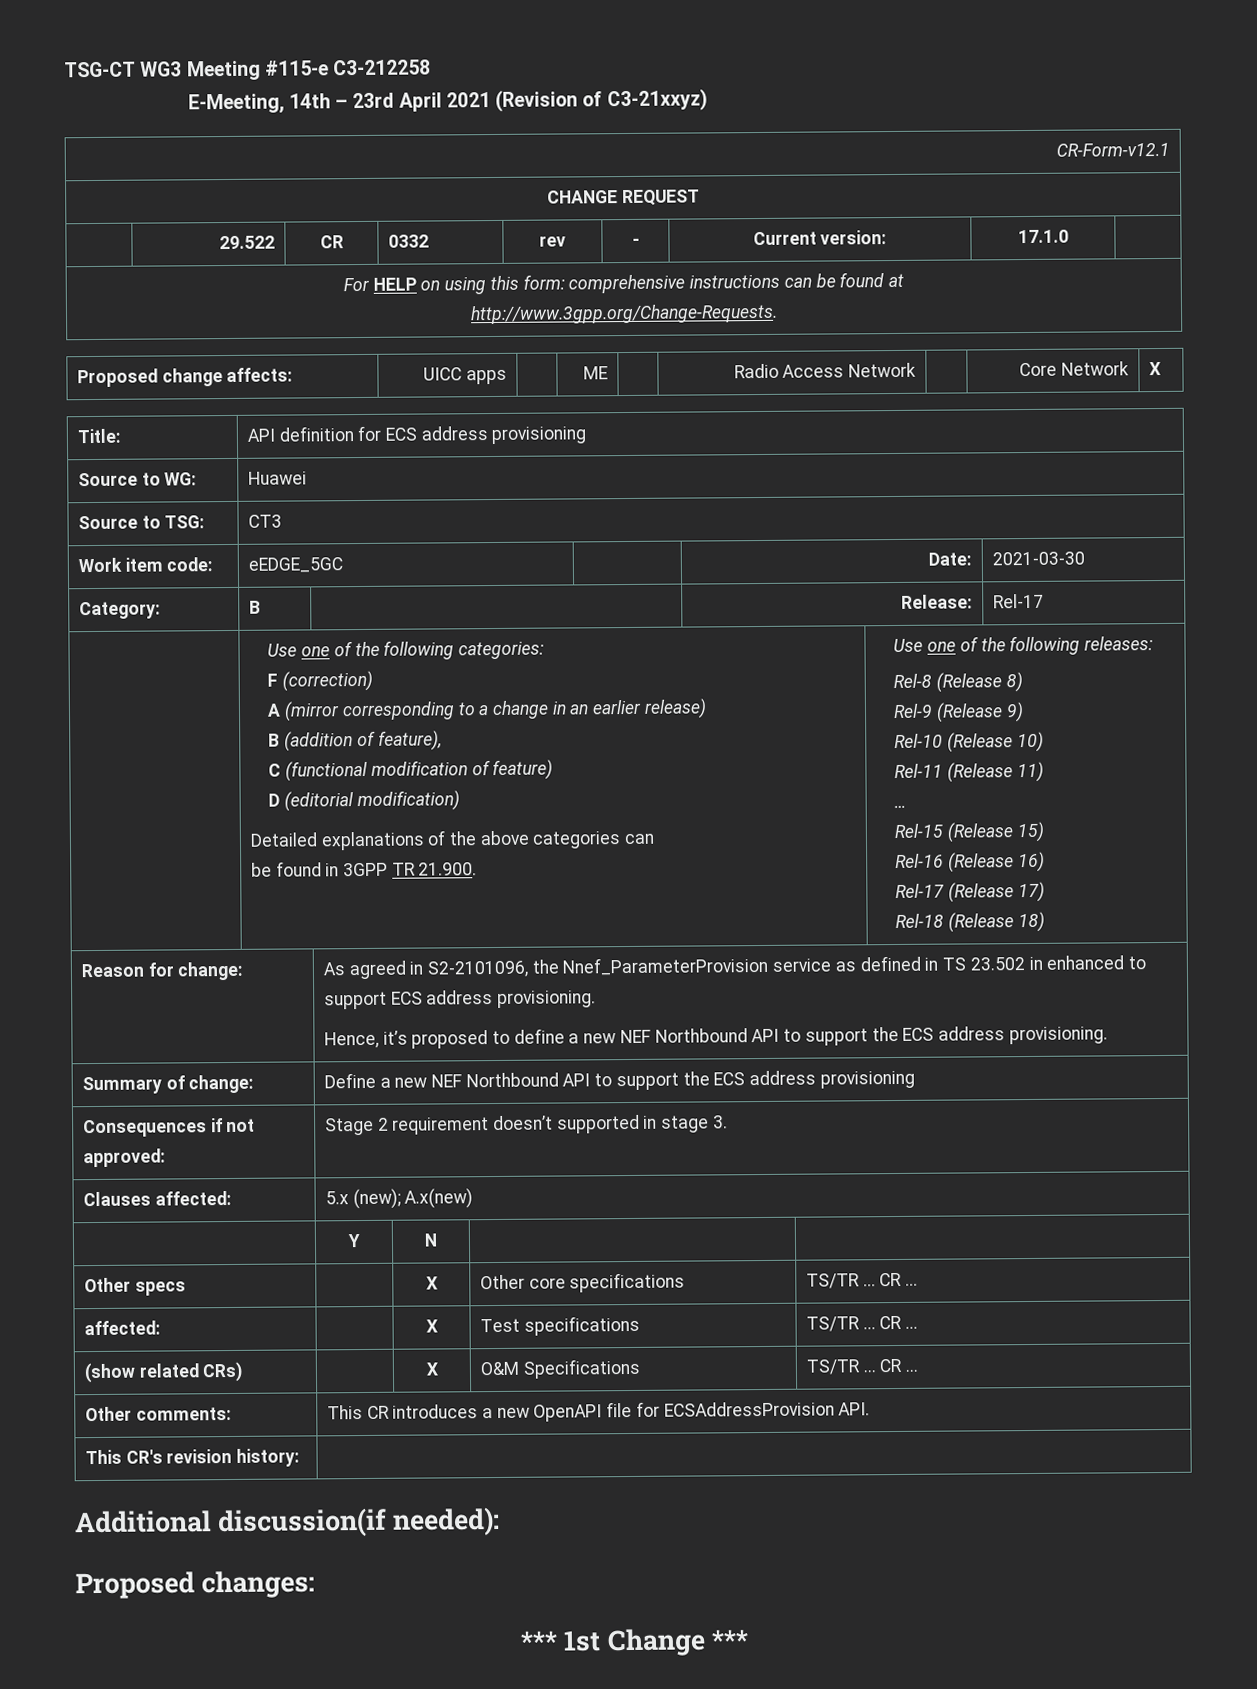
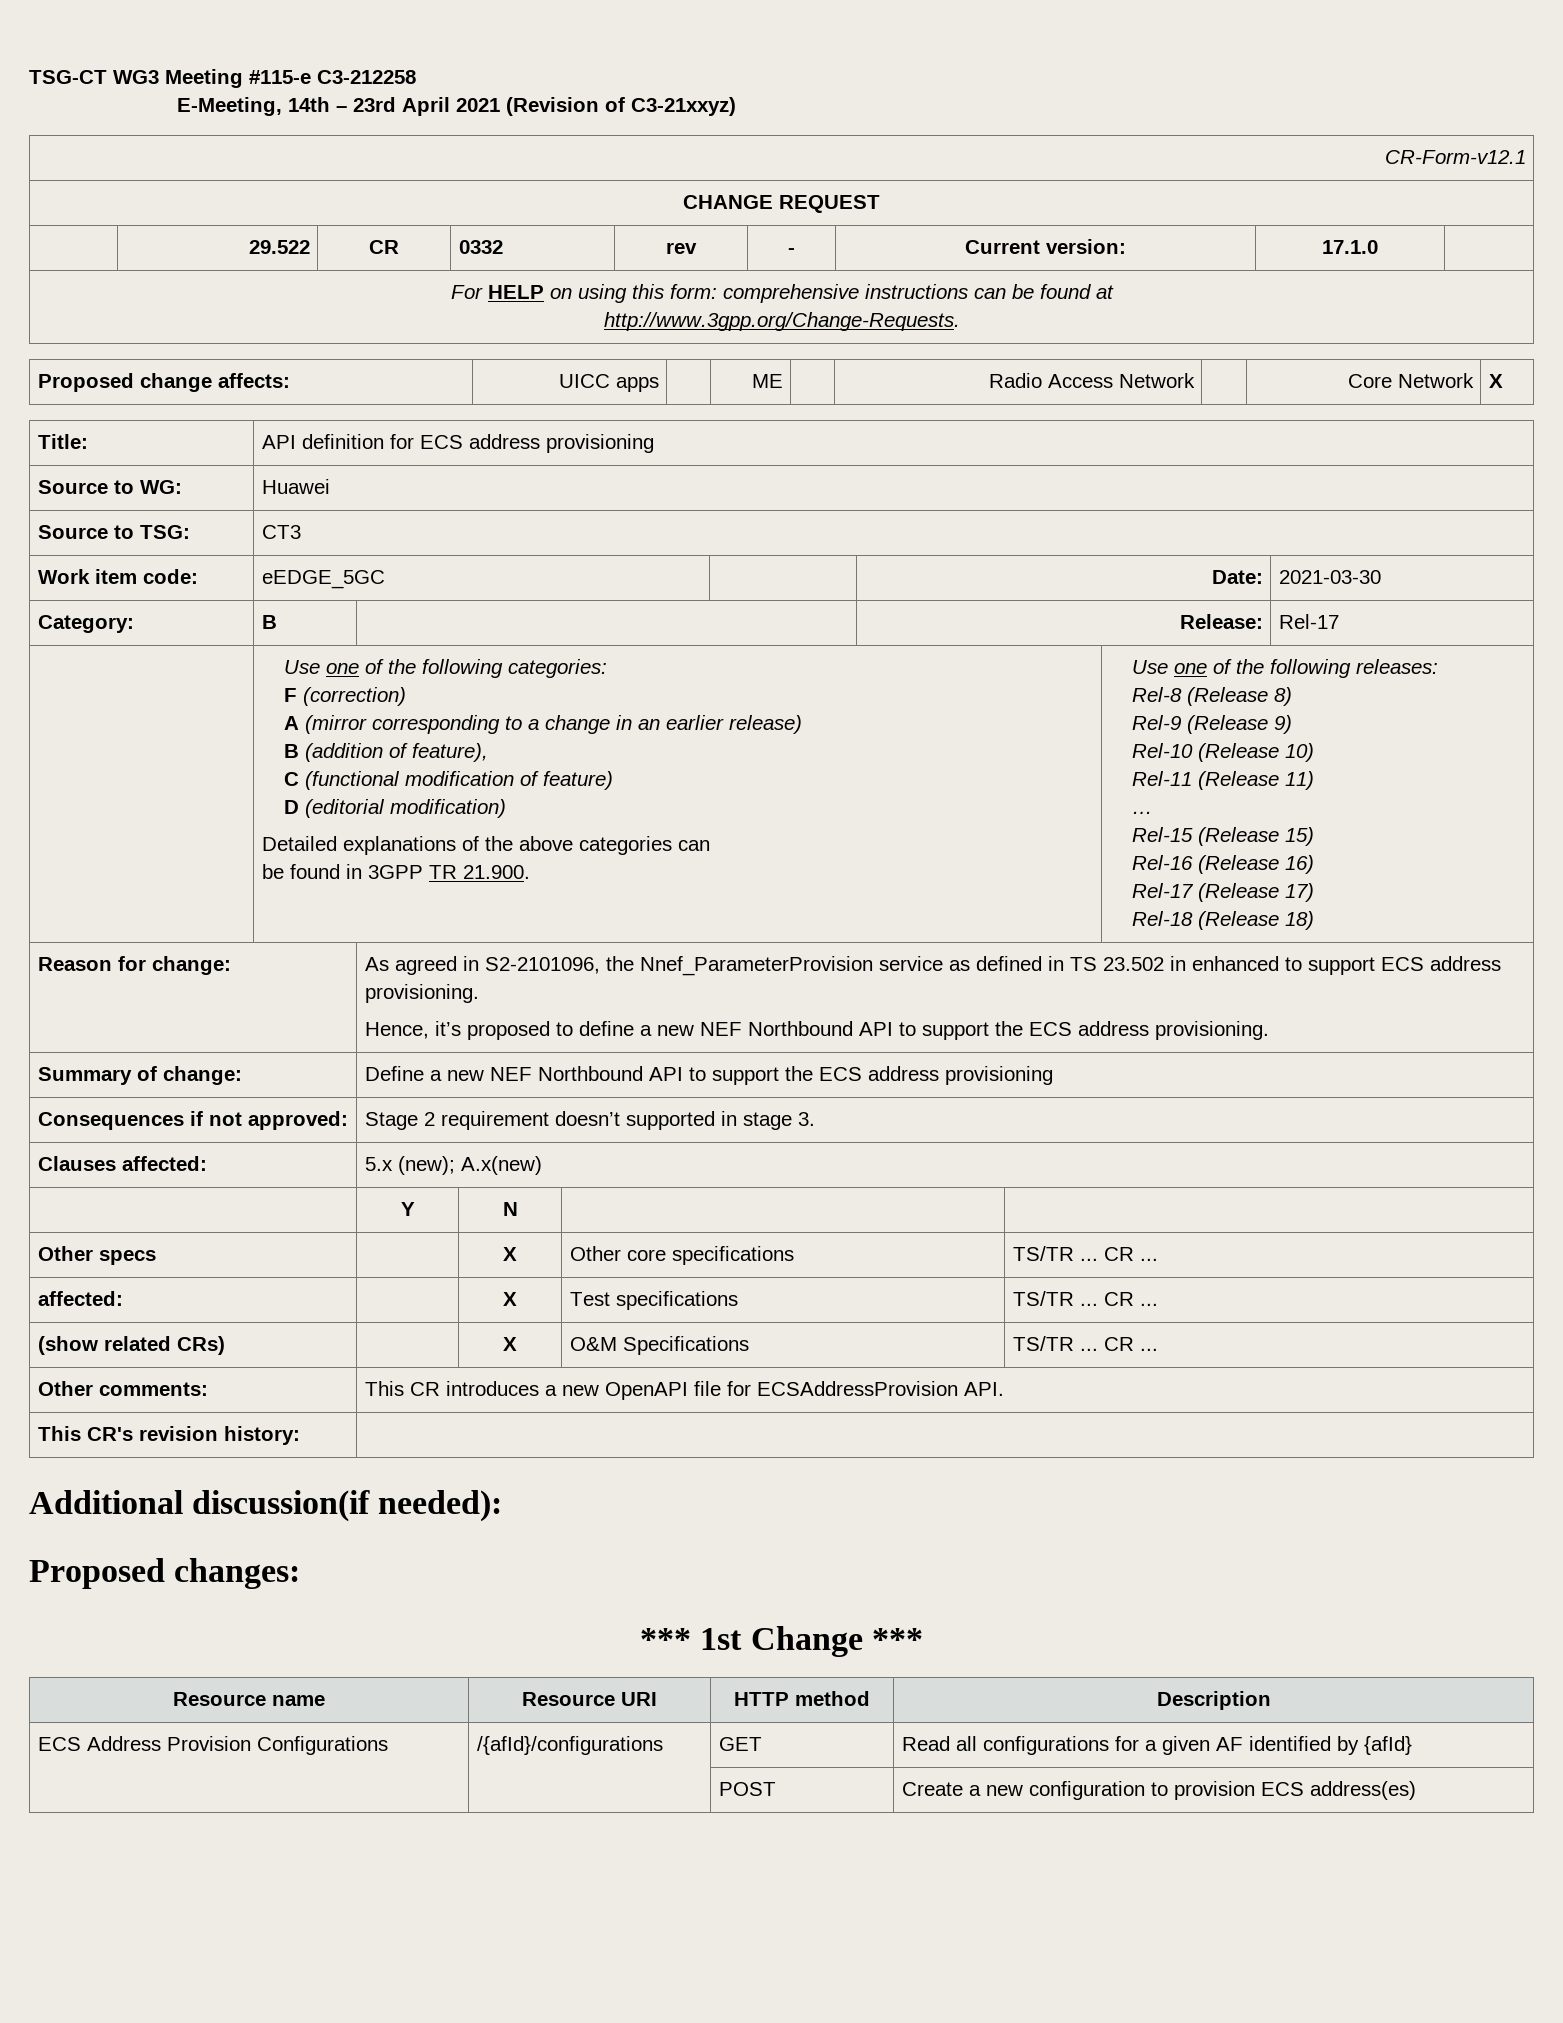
+ Resource name | Resource URI | HTTP method | Description
+ ECS Address Provision Configurations | /{afId}/configurations | GET | Read all configurations for a given AF identified by {afId}
+ | | POST | Create a new configuration to provision ECS address(es)

